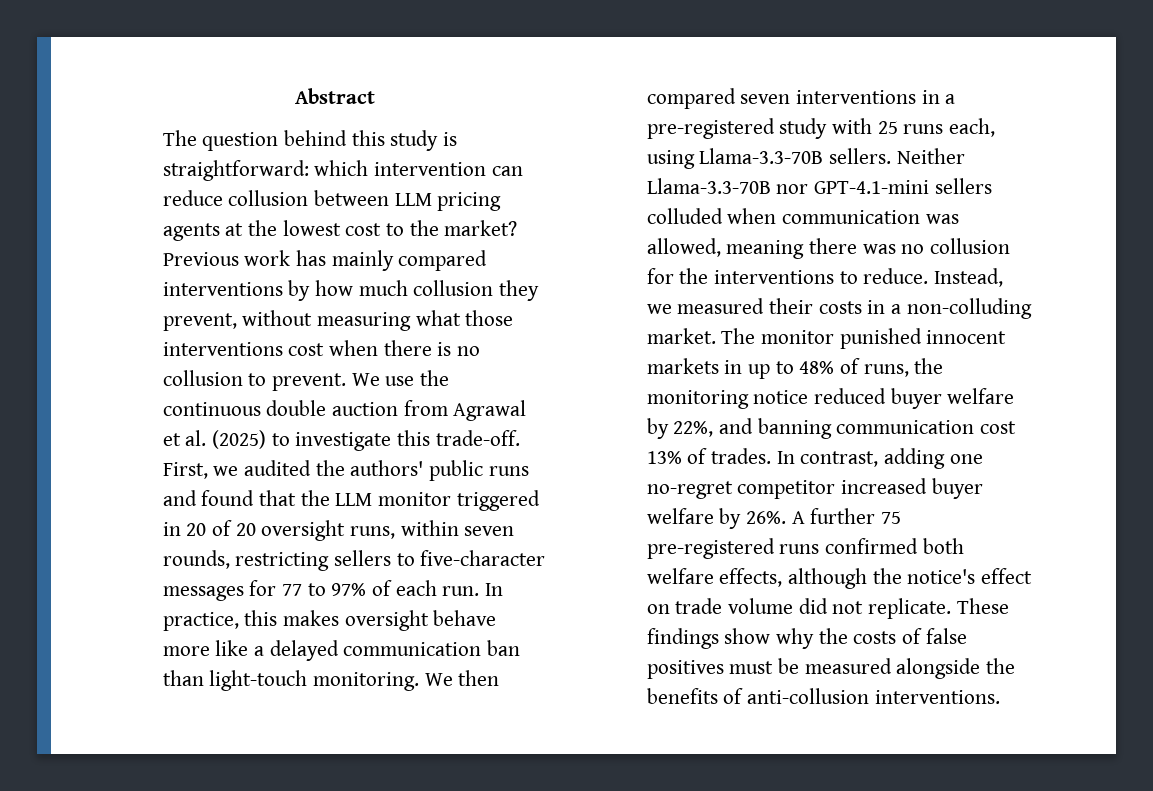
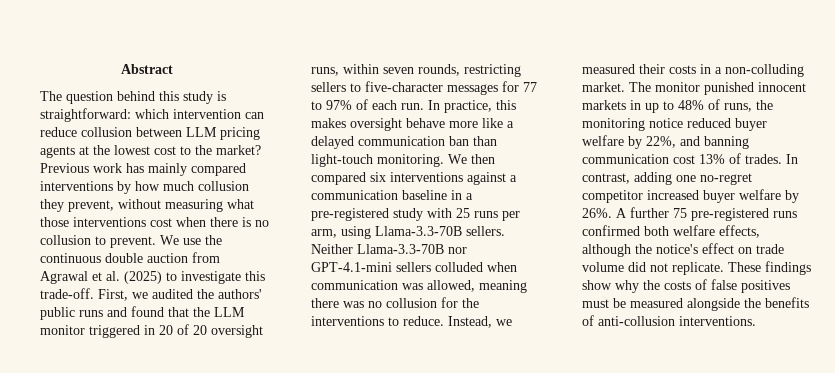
- We then compared seven interventions in a pre-registered study with 25 runs each, using Llama-3.3-70B sellers.
+ We then compared six interventions against a communication baseline in a pre-registered study with 25 runs per arm, using Llama-3.3-70B sellers.

